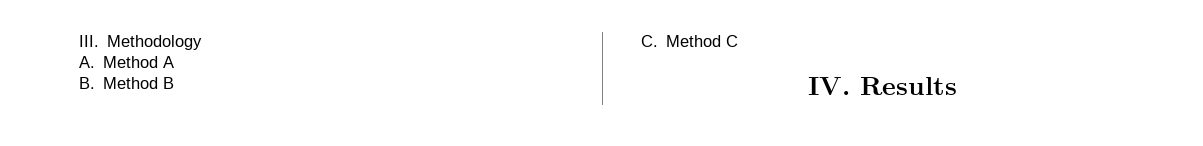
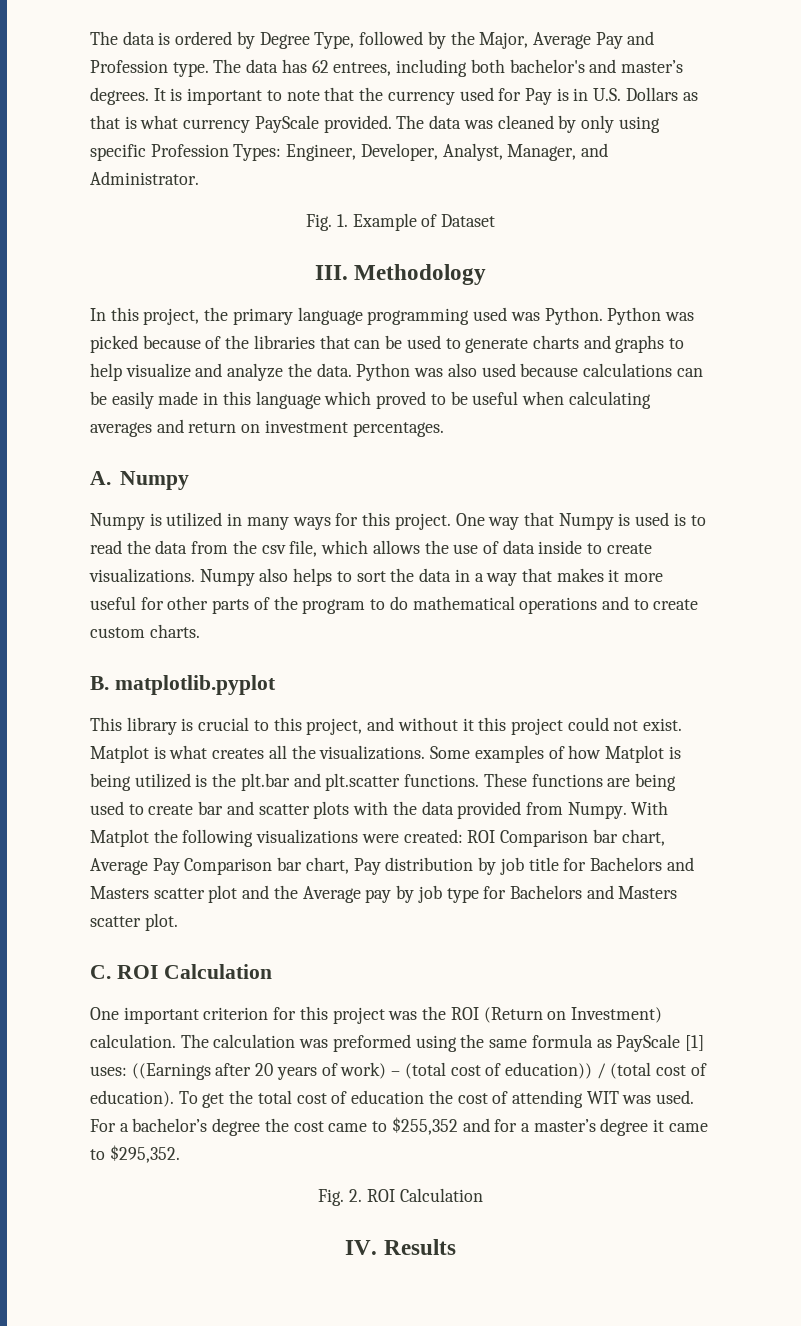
+ The data is ordered by Degree Type, followed by the Major, Average Pay and Profession type. The data has 62 entrees, including both bachelor's and master’s degrees. It is important to note that the currency used for Pay is in U.S. Dollars as that is what currency PayScale provided. The data was cleaned by only using specific Profession Types: Engineer, Developer, Analyst, Manager, and Administrator.
+ Fig. 1. Example of Dataset
  III. Methodology
- A. Method A
- B. Method B
- C. Method C
+ In this project, the primary language programming used was Python. Python was picked because of the libraries that can be used to generate charts and graphs to help visualize and analyze the data. Python was also used because calculations can be easily made in this language which proved to be useful when calculating averages and return on investment percentages.
+ A. Numpy
+ Numpy is utilized in many ways for this project. One way that Numpy is used is to read the data from the csv file, which allows the use of data inside to create visualizations. Numpy also helps to sort the data in a way that makes it more useful for other parts of the program to do mathematical operations and to create custom charts.
+ B. matplotlib.pyplot
+ This library is crucial to this project, and without it this project could not exist. Matplot is what creates all the visualizations. Some examples of how Matplot is being utilized is the plt.bar and plt.scatter functions. These functions are being used to create bar and scatter plots with the data provided from Numpy. With Matplot the following visualizations were created: ROI Comparison bar chart, Average Pay Comparison bar chart, Pay distribution by job title for Bachelors and Masters scatter plot and the Average pay by job type for Bachelors and Masters scatter plot.
+ C. ROI Calculation
+ One important criterion for this project was the ROI (Return on Investment) calculation. The calculation was preformed using the same formula as PayScale [1] uses: ((Earnings after 20 years of work) – (total cost of education)) / (total cost of education). To get the total cost of education the cost of attending WIT was used. For a bachelor’s degree the cost came to $255,352 and for a master’s degree it came to $295,352.
+ Fig. 2. ROI Calculation

